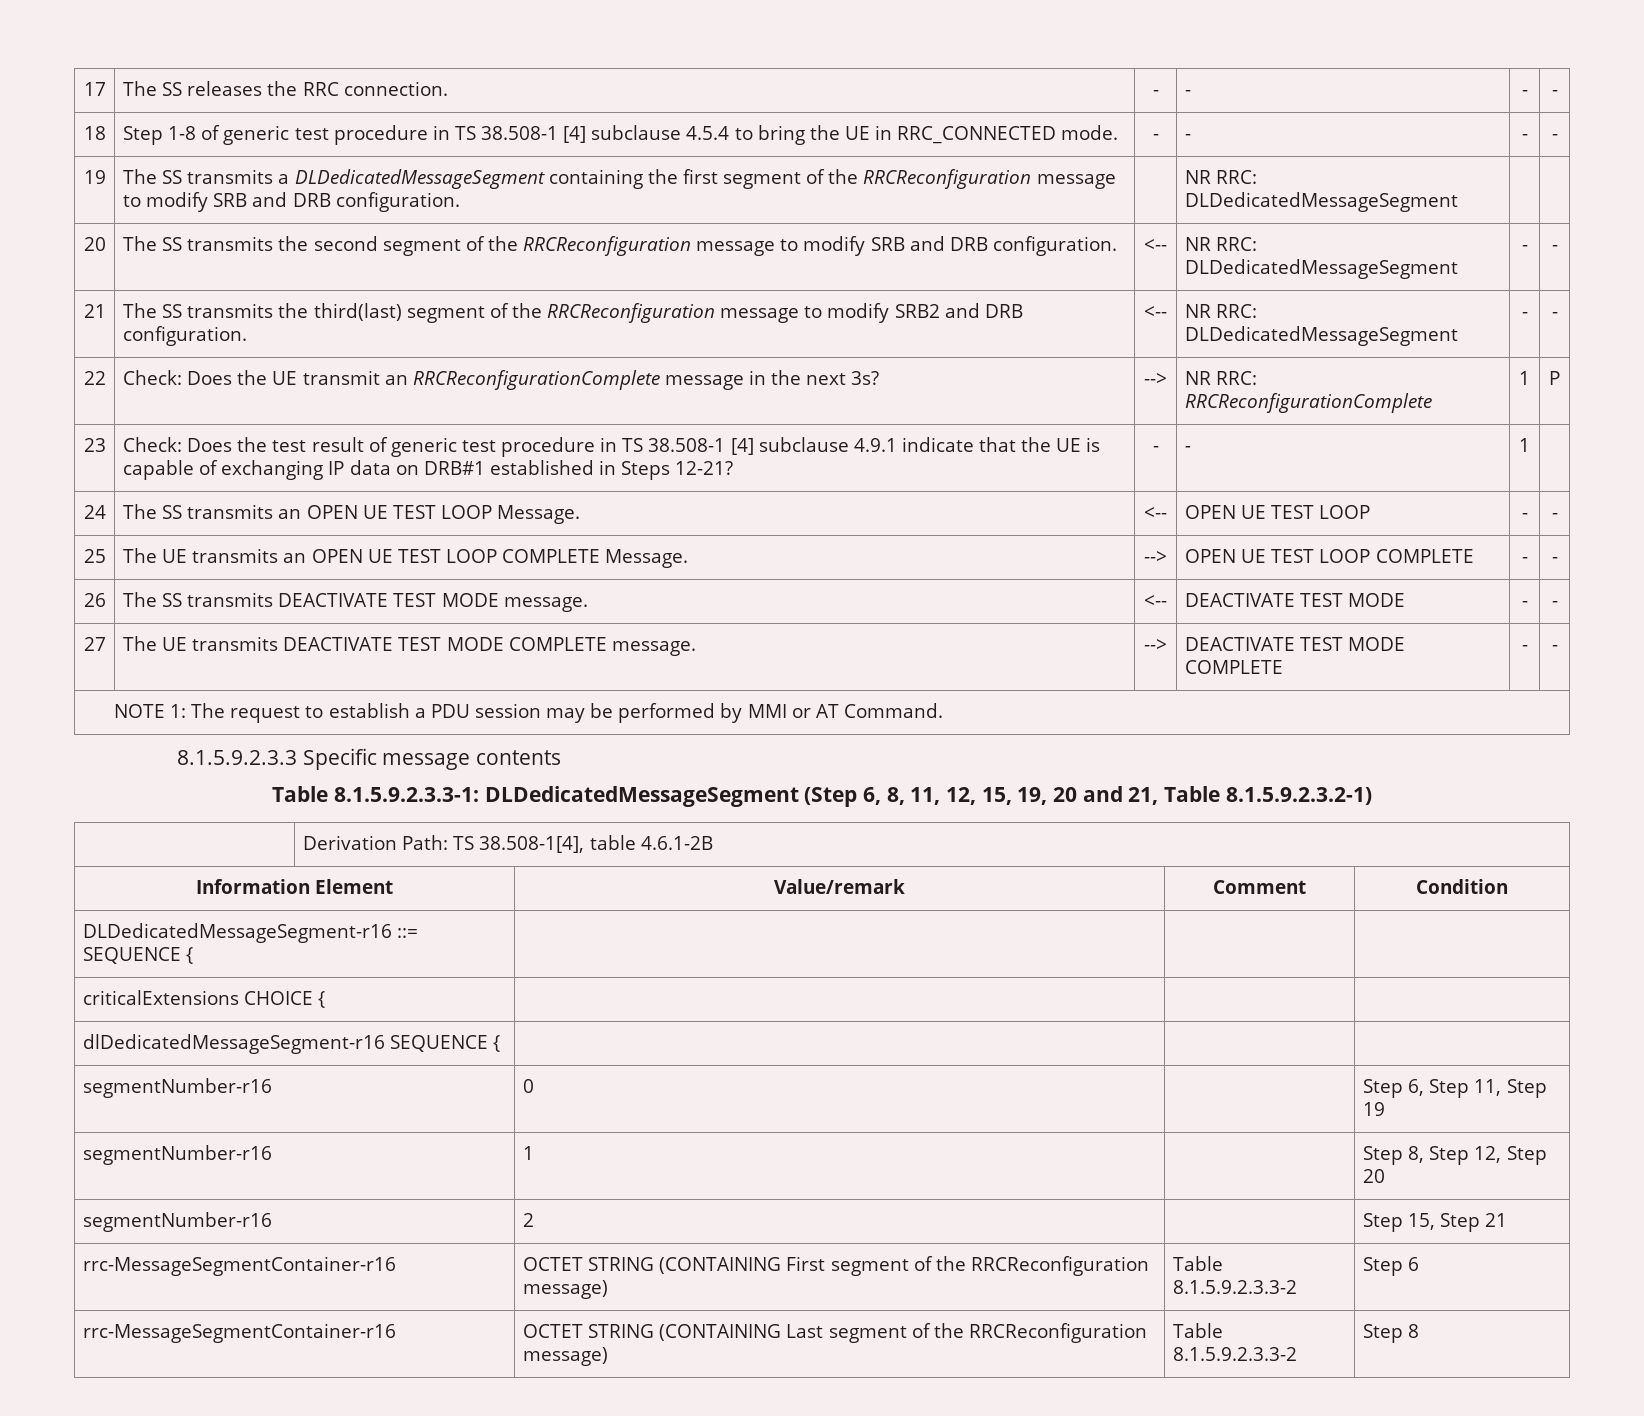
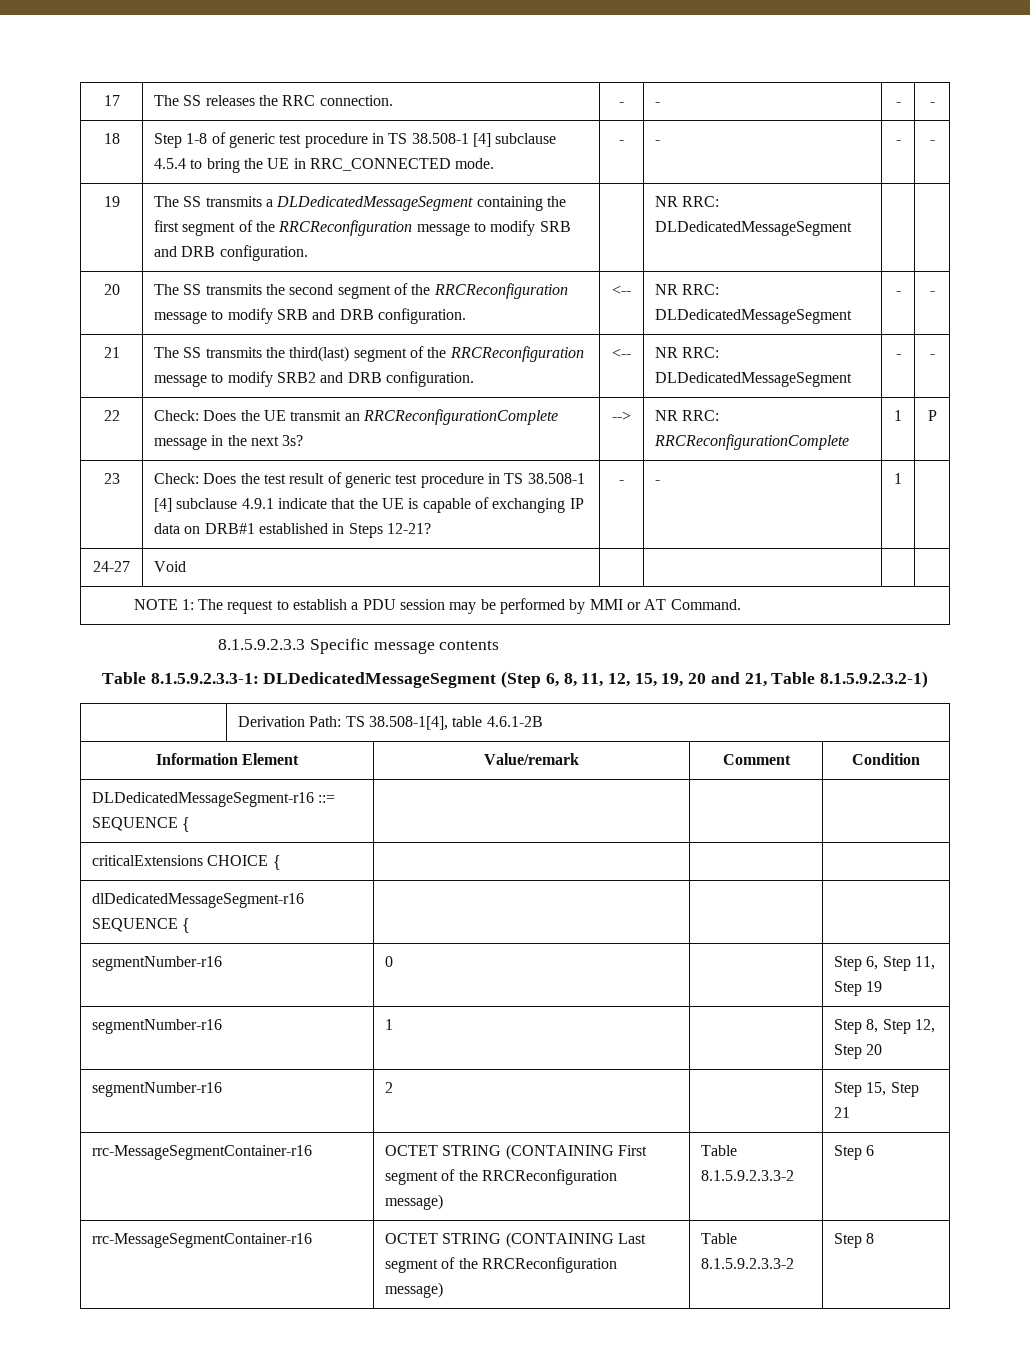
- 24 | The SS transmits an OPEN UE TEST LOOP Message. | <-- | OPEN UE TEST LOOP | - | -
- 25 | The UE transmits an OPEN UE TEST LOOP COMPLETE Message. | --> | OPEN UE TEST LOOP COMPLETE | - | -
- 26 | The SS transmits DEACTIVATE TEST MODE message. | <-- | DEACTIVATE TEST MODE | - | -
- 27 | The UE transmits DEACTIVATE TEST MODE COMPLETE message. | --> | DEACTIVATE TEST MODE COMPLETE | - | -
+ 24-27 | Void | | | |

